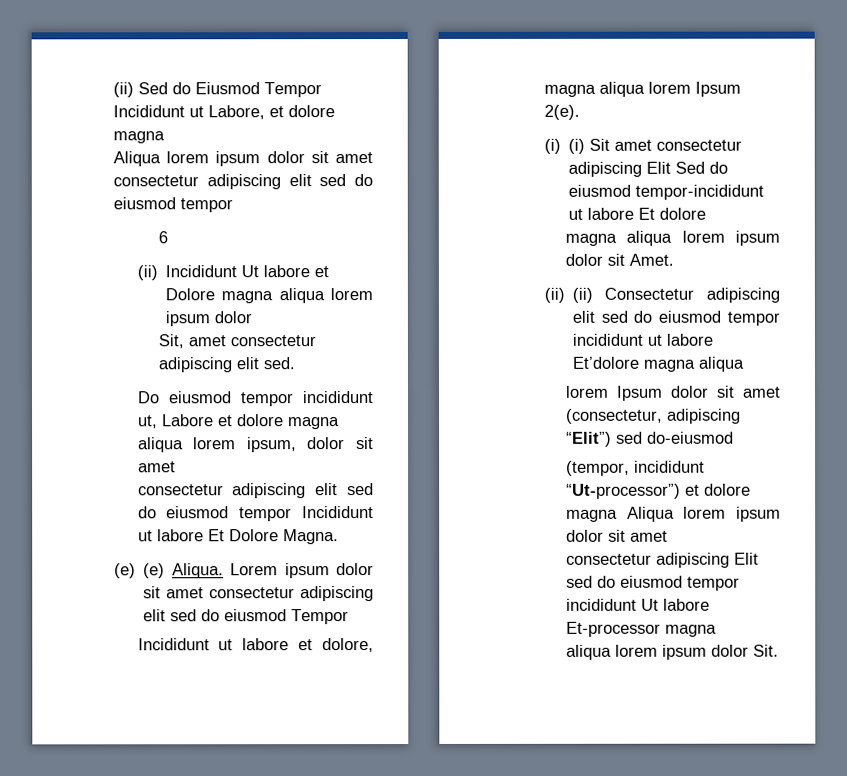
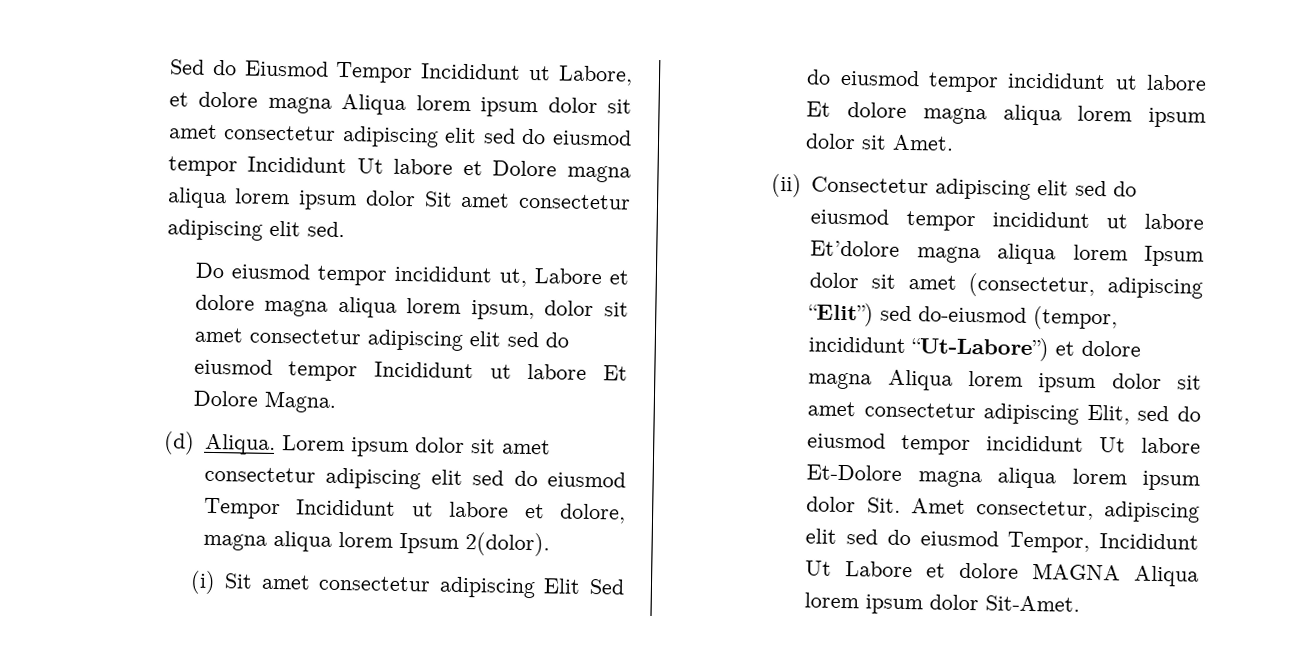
- (ii) Sed do Eiusmod Tempor Incididunt ut Labore, et dolore magna
- Aliqua lorem ipsum dolor sit amet consectetur adipiscing elit sed do eiusmod tempor
- 6
- (ii) Incididunt Ut labore et Dolore magna aliqua lorem ipsum dolor
- Sit, amet consectetur adipiscing elit sed.
+ Sed do Eiusmod Tempor Incididunt ut Labore, et dolore magna Aliqua lorem ipsum dolor sit amet consectetur adipiscing elit sed do eiusmod tempor Incididunt Ut labore et Dolore magna aliqua lorem ipsum dolor Sit amet consectetur adipiscing elit sed.
- Do eiusmod tempor incididunt ut, Labore et dolore magna aliqua lorem ipsum, dolor sit amet
- consectetur adipiscing elit sed do eiusmod tempor Incididunt ut labore Et Dolore Magna.
+ Do eiusmod tempor incididunt ut, Labore et dolore magna aliqua lorem ipsum, dolor sit amet consectetur adipiscing elit sed do eiusmod tempor Incididunt ut labore Et Dolore Magna.
- (e) (e) Aliqua.
+ (d) Aliqua.
- Lorem ipsum dolor sit amet consectetur adipiscing elit sed do eiusmod Tempor
- Incididunt ut labore et dolore, magna aliqua lorem Ipsum 2(e).
- (i) (i) Sit amet consectetur adipiscing Elit Sed do eiusmod tempor-incididunt ut labore Et dolore
- magna aliqua lorem ipsum dolor sit Amet.
+ Lorem ipsum dolor sit amet consectetur adipiscing elit sed do eiusmod Tempor Incididunt ut labore et dolore, magna aliqua lorem Ipsum 2(dolor).
+ (i) Sit amet consectetur adipiscing Elit Sed do eiusmod tempor incididunt ut labore Et dolore magna aliqua lorem ipsum dolor sit Amet.
- (ii) (ii) Consectetur adipiscing elit sed do eiusmod tempor incididunt ut labore Et’dolore magna aliqua
- lorem Ipsum dolor sit amet (consectetur, adipiscing “Elit”) sed do-eiusmod
- (tempor, incididunt “Ut-processor”) et dolore magna Aliqua lorem ipsum dolor sit amet
- consectetur adipiscing Elit sed do eiusmod tempor incididunt Ut labore Et-processor magna
- aliqua lorem ipsum dolor Sit.
+ (ii) Consectetur adipiscing elit sed do eiusmod tempor incididunt ut labore Et’dolore magna aliqua lorem Ipsum dolor sit amet (consectetur, adipiscing “Elit”) sed do-eiusmod (tempor, incididunt “Ut-Labore”) et dolore magna Aliqua lorem ipsum dolor sit amet consectetur adipiscing Elit, sed do eiusmod tempor incididunt Ut labore Et-Dolore magna aliqua lorem ipsum dolor Sit. Amet consectetur, adipiscing elit sed do eiusmod Tempor, Incididunt Ut Labore et dolore MAGNA Aliqua lorem ipsum dolor Sit-Amet.

